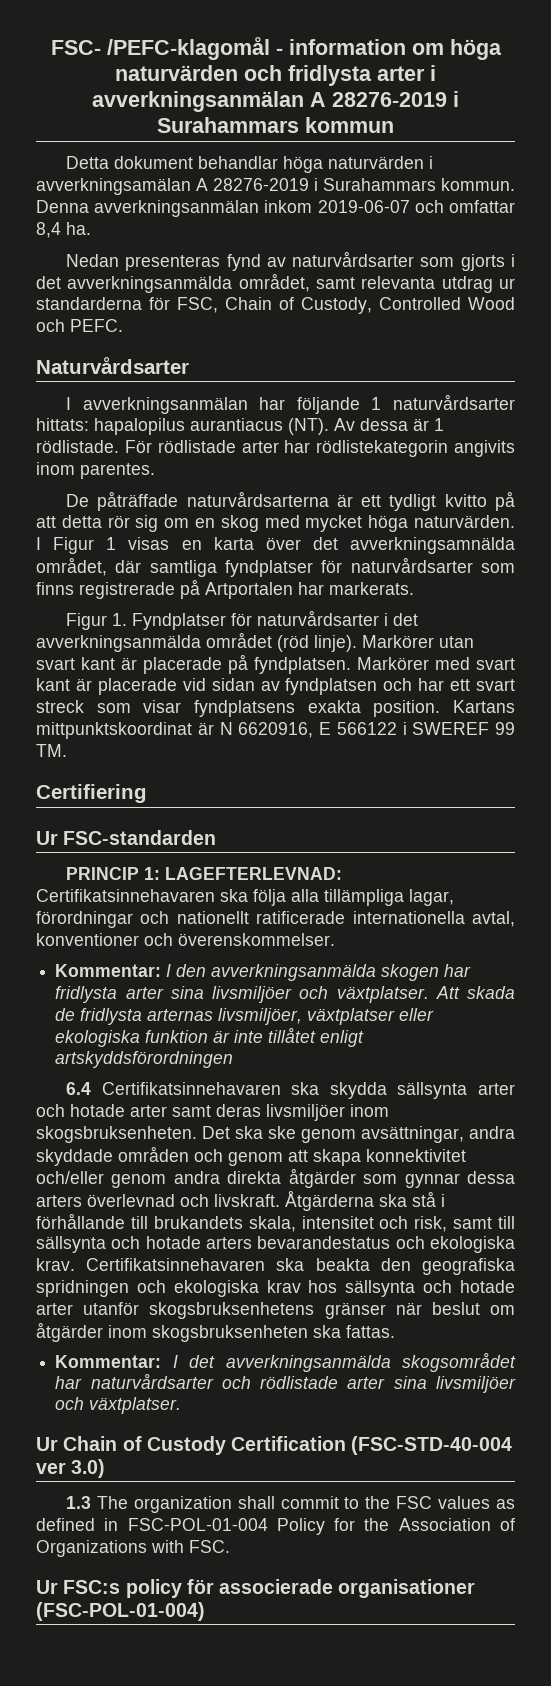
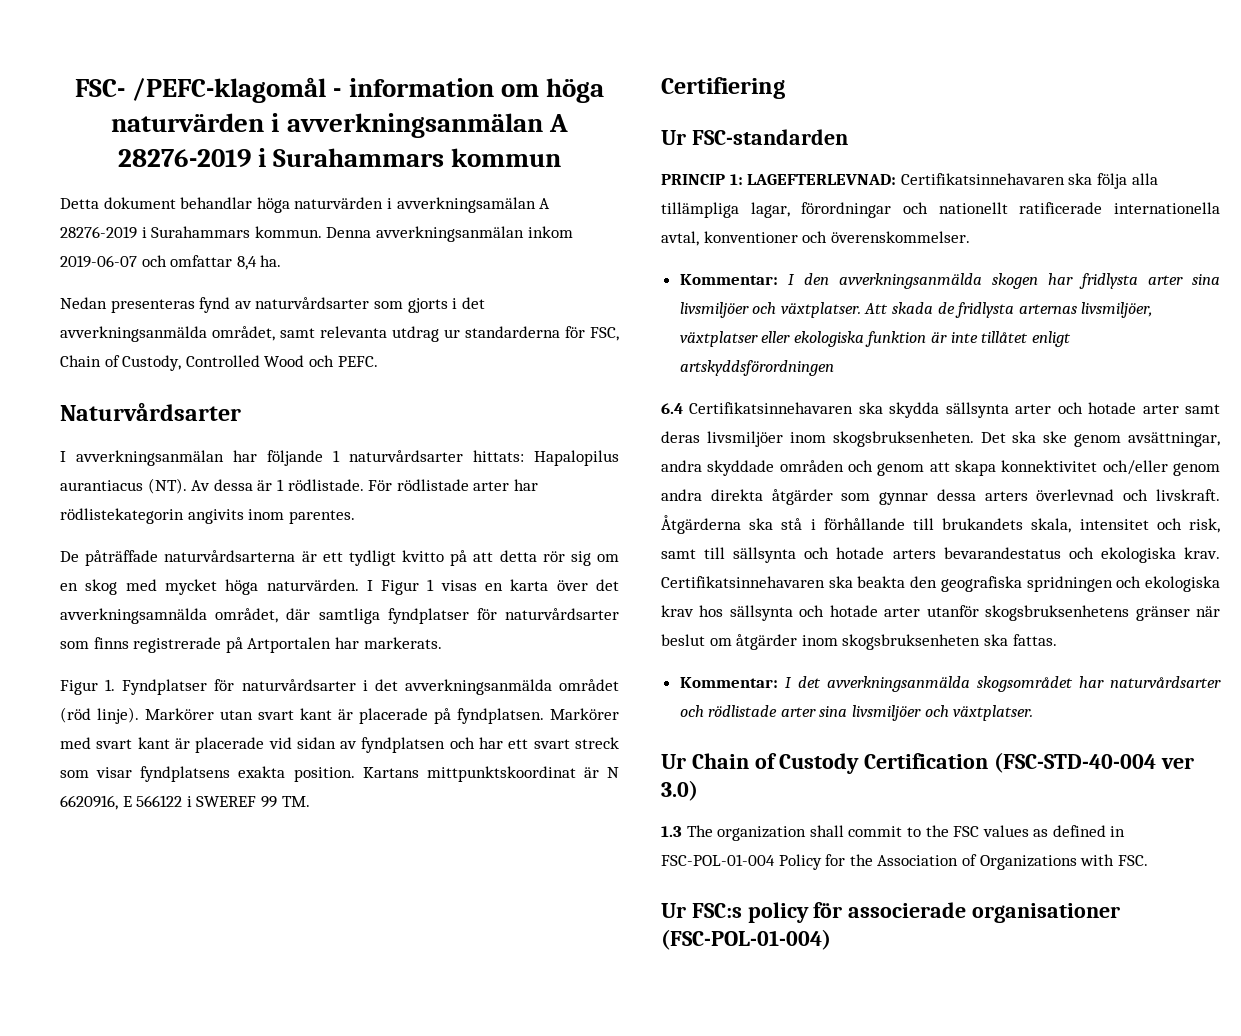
- FSC- /PEFC-klagomål - information om höga naturvärden och fridlysta arter i avverkningsanmälan A 28276-2019 i Surahammars kommun
+ FSC- /PEFC-klagomål - information om höga naturvärden i avverkningsanmälan A 28276-2019 i Surahammars kommun
- I avverkningsanmälan har följande 1 naturvårdsarter hittats: hapalopilus aurantiacus (NT). Av dessa är 1 rödlistade.
+ I avverkningsanmälan har följande 1 naturvårdsarter hittats: Hapalopilus aurantiacus (NT). Av dessa är 1 rödlistade.

